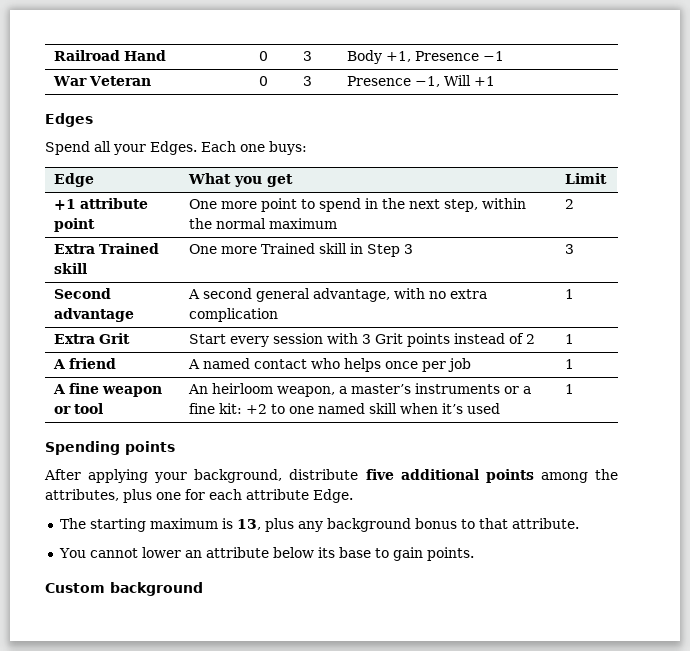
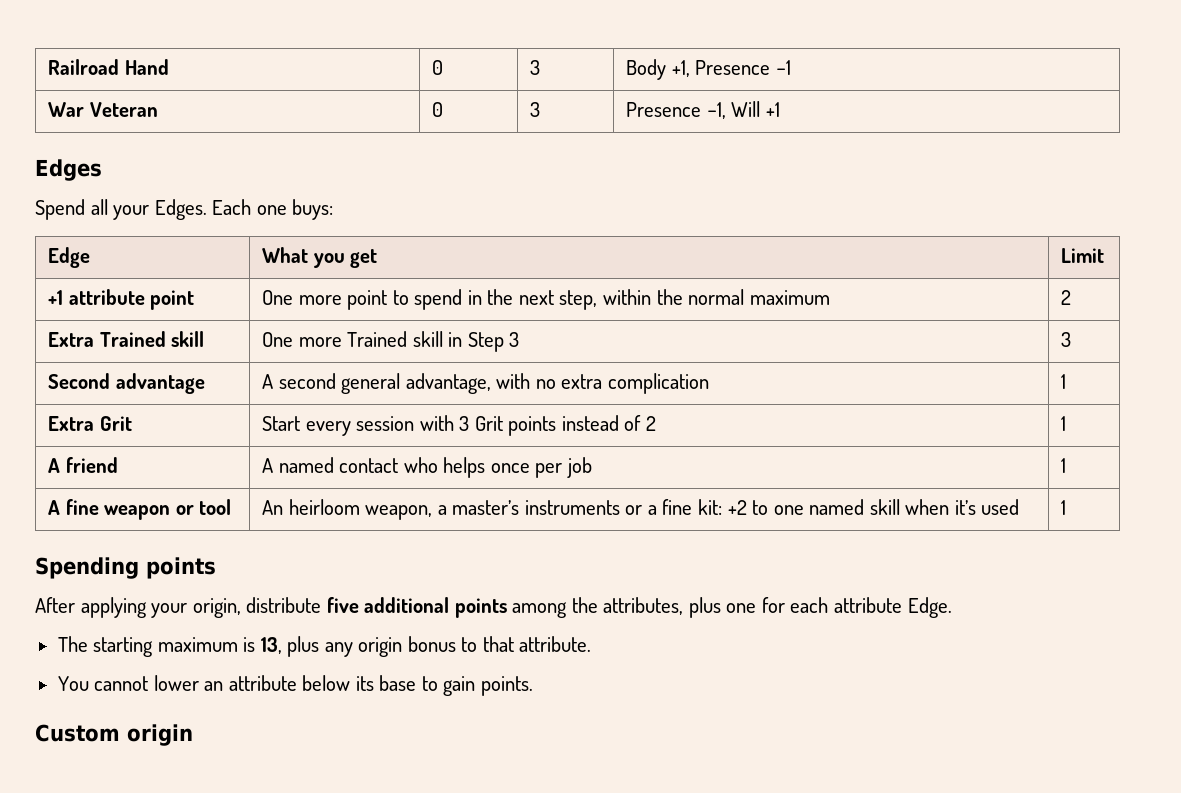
- After applying your background, distribute five additional points among the attributes, plus one for each attribute Edge.
+ After applying your origin, distribute five additional points among the attributes, plus one for each attribute Edge.
- The starting maximum is 13, plus any background bonus to that attribute.
+ The starting maximum is 13, plus any origin bonus to that attribute.
- Custom background
+ Custom origin

